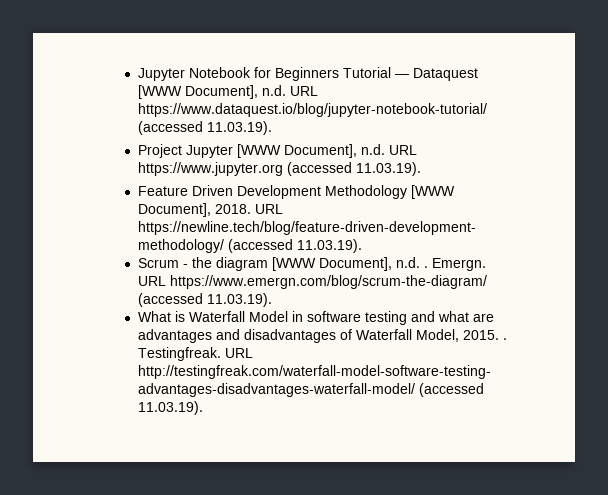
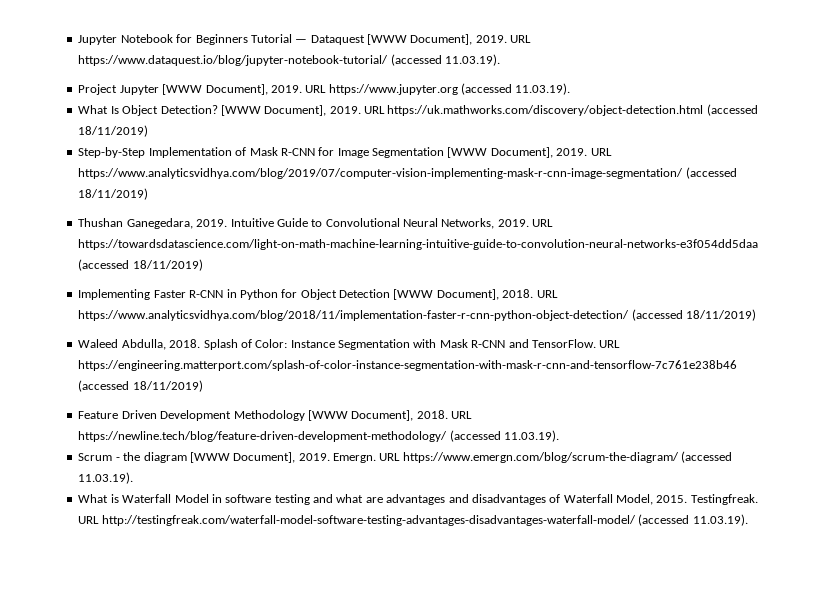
- Jupyter Notebook for Beginners Tutorial — Dataquest [WWW Document], n.d. URL https://www.dataquest.io/blog/jupyter-notebook-tutorial/ (accessed 11.03.19).
+ Jupyter Notebook for Beginners Tutorial — Dataquest [WWW Document], 2019. URL https://www.dataquest.io/blog/jupyter-notebook-tutorial/ (accessed 11.03.19).
- Project Jupyter [WWW Document], n.d. URL https://www.jupyter.org (accessed 11.03.19).
+ Project Jupyter [WWW Document], 2019. URL https://www.jupyter.org (accessed 11.03.19).
+ What Is Object Detection? [WWW Document], 2019. URL https://uk.mathworks.com/discovery/object-detection.html (accessed 18/11/2019)
+ Step-by-Step Implementation of Mask R-CNN for Image Segmentation [WWW Document], 2019. URL https://www.analyticsvidhya.com/blog/2019/07/computer-vision-implementing-mask-r-cnn-image-segmentation/ (accessed 18/11/2019)
+ Thushan Ganegedara, 2019. Intuitive Guide to Convolutional Neural Networks, 2019. URL https://towardsdatascience.com/light-on-math-machine-learning-intuitive-guide-to-convolution-neural-networks-e3f054dd5daa (accessed 18/11/2019)
+ Implementing Faster R-CNN in Python for Object Detection [WWW Document], 2018. URL https://www.analyticsvidhya.com/blog/2018/11/implementation-faster-r-cnn-python-object-detection/ (accessed 18/11/2019)
+ Waleed Abdulla, 2018. Splash of Color: Instance Segmentation with Mask R-CNN and TensorFlow. URL https://engineering.matterport.com/splash-of-color-instance-segmentation-with-mask-r-cnn-and-tensorflow-7c761e238b46 (accessed 18/11/2019)
- Scrum - the diagram [WWW Document], n.d. .
+ Scrum - the diagram [WWW Document], 2019.
- What is Waterfall Model in software testing and what are advantages and disadvantages of Waterfall Model, 2015. .
+ What is Waterfall Model in software testing and what are advantages and disadvantages of Waterfall Model, 2015.

